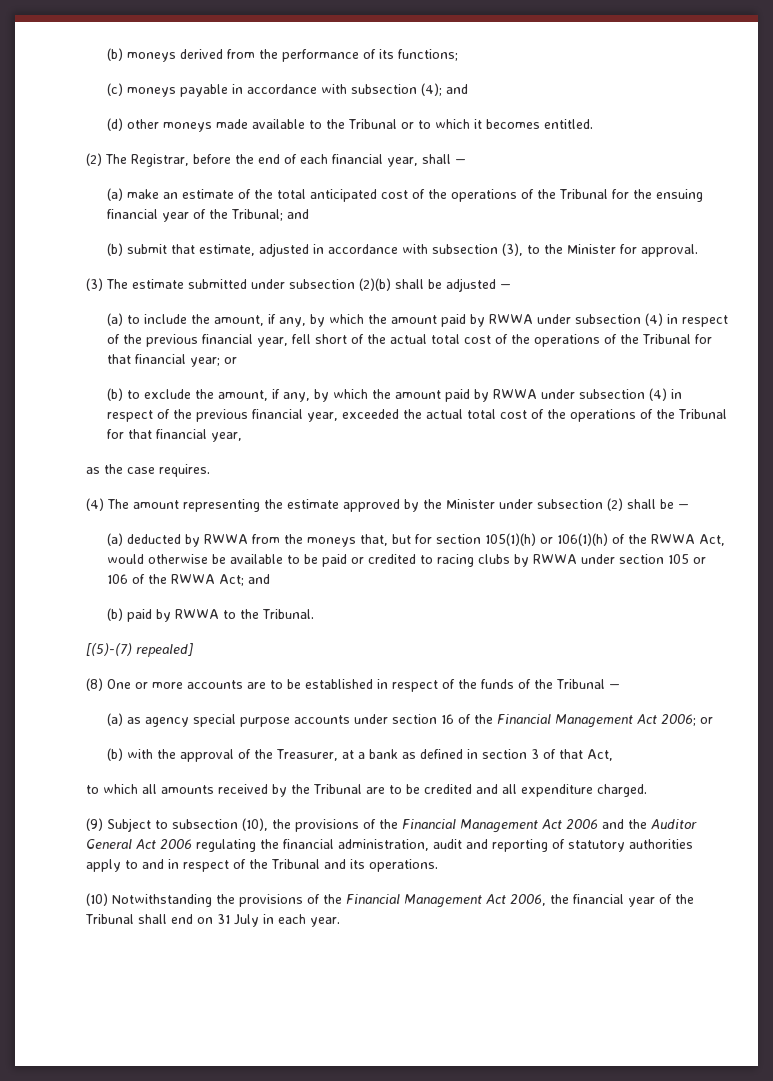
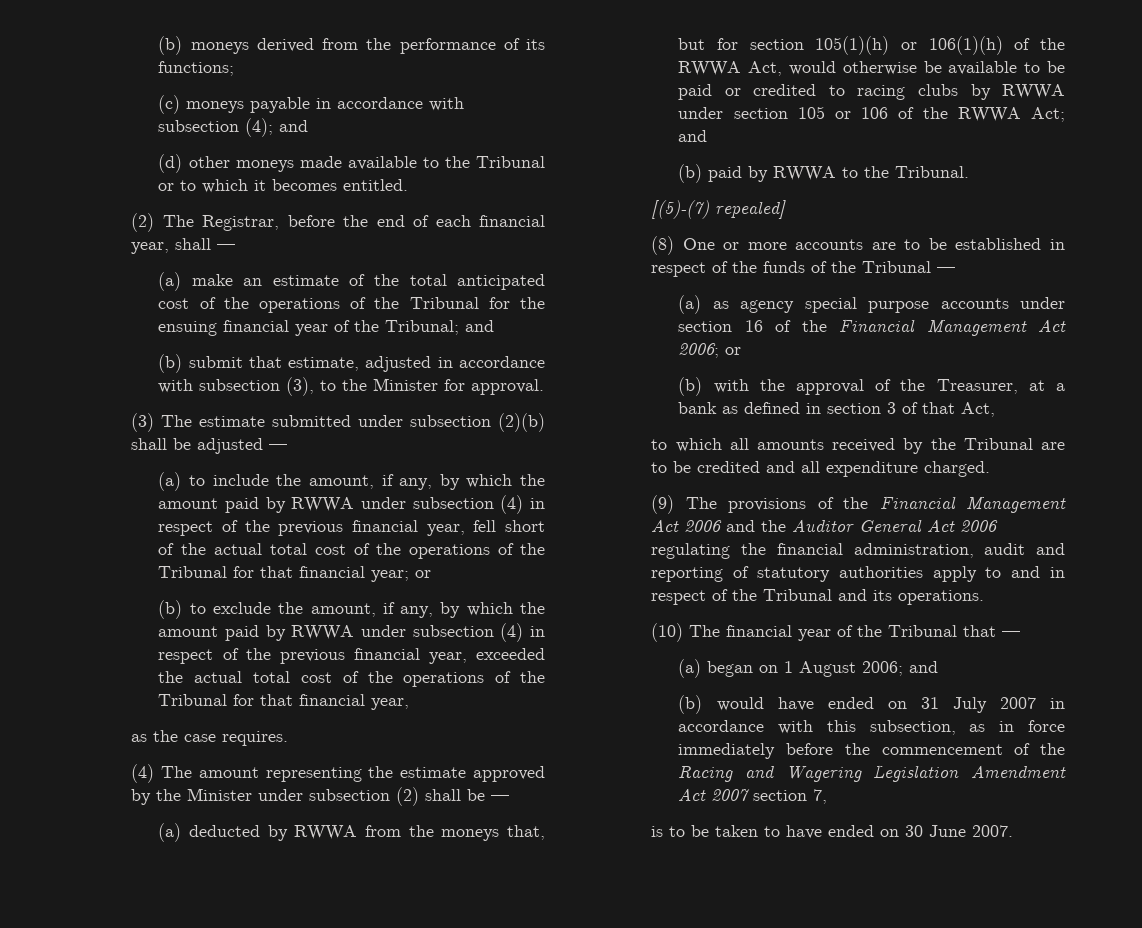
- (9) Subject to subsection (10), the provisions of the Financial Management Act 2006 and the Auditor General Act 2006 regulating the financial administration, audit and reporting of statutory authorities apply to and in respect of the Tribunal and its operations.
+ (9) The provisions of the Financial Management Act 2006 and the Auditor General Act 2006 regulating the financial administration, audit and reporting of statutory authorities apply to and in respect of the Tribunal and its operations.
- (10) Notwithstanding the provisions of the Financial Management Act 2006, the financial year of the Tribunal shall end on 31 July in each year.
+ (10) The financial year of the Tribunal that —
+ (a) began on 1 August 2006; and
+ (b) would have ended on 31 July 2007 in accordance with this subsection, as in force immediately before the commencement of the Racing and Wagering Legislation Amendment Act 2007 section 7,
+ is to be taken to have ended on 30 June 2007.

